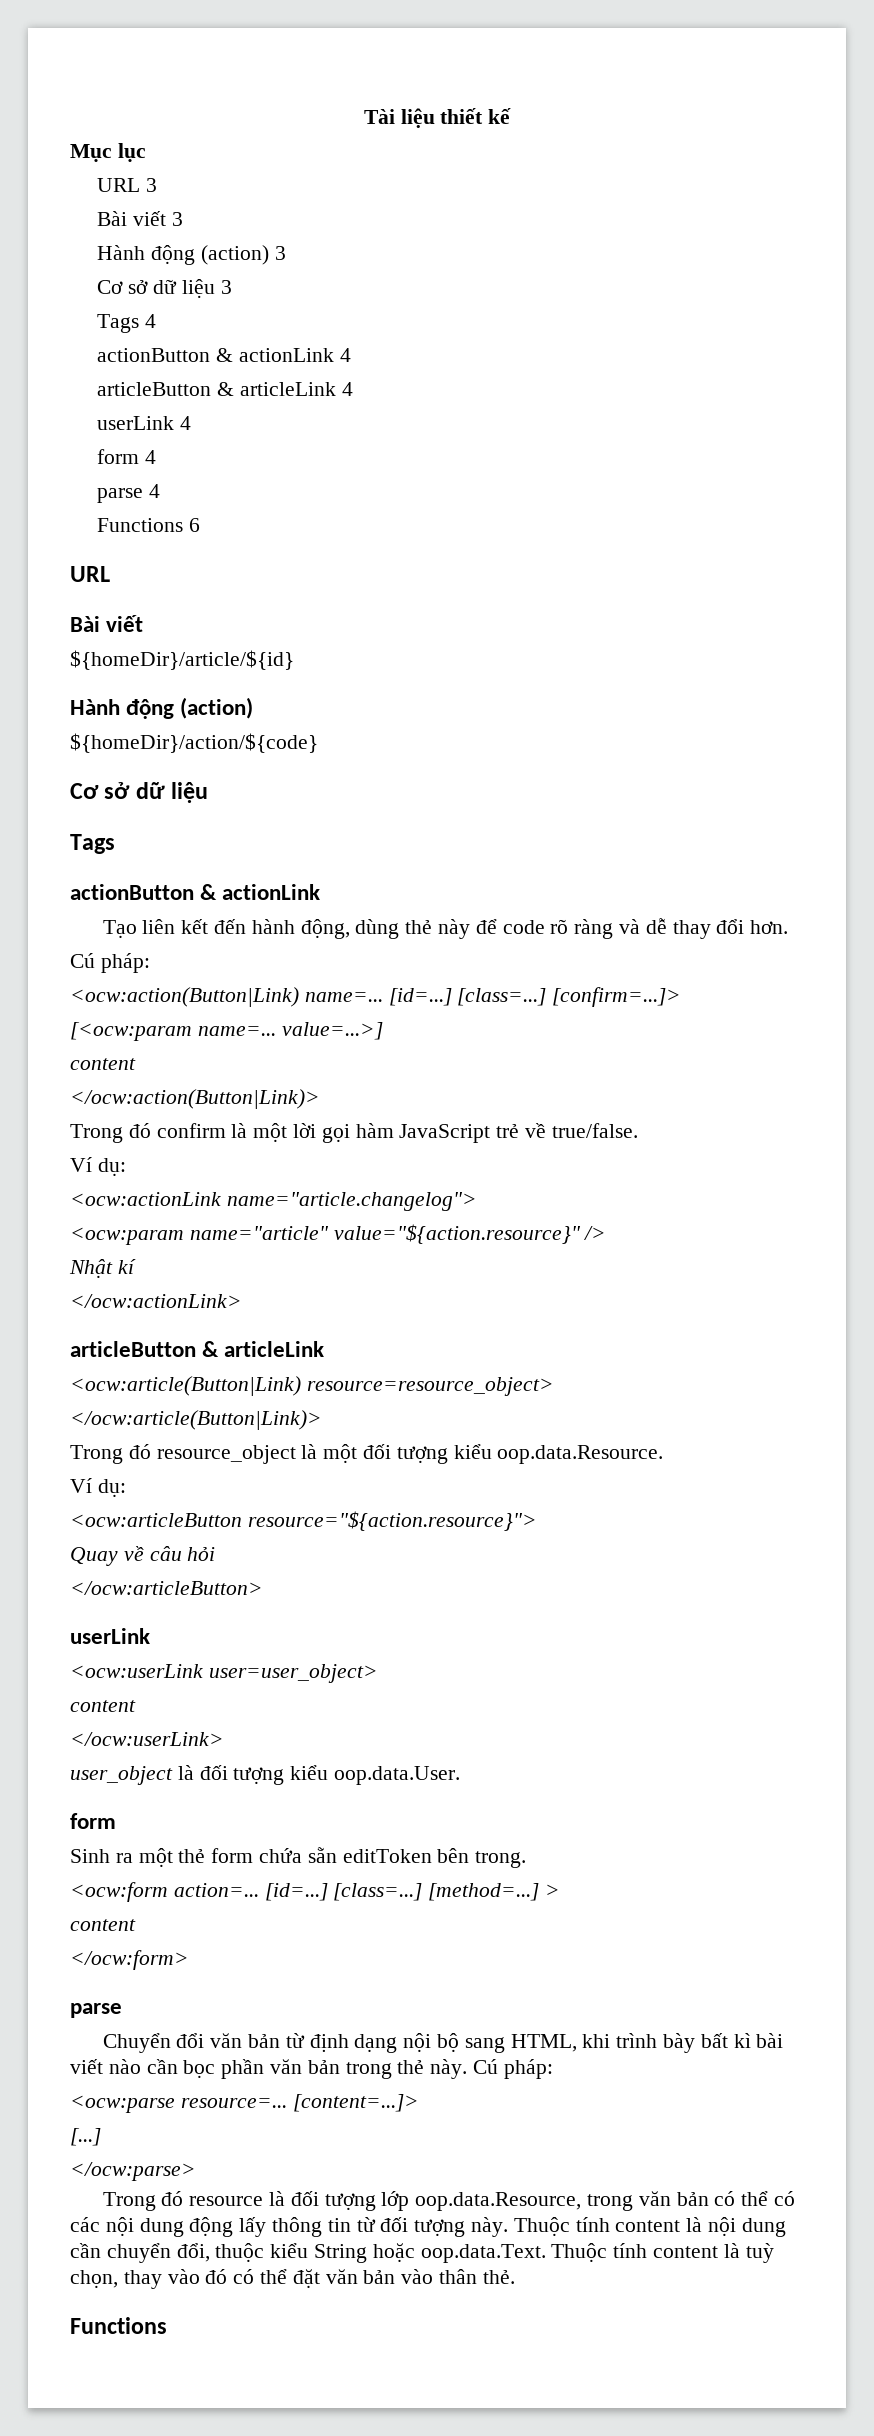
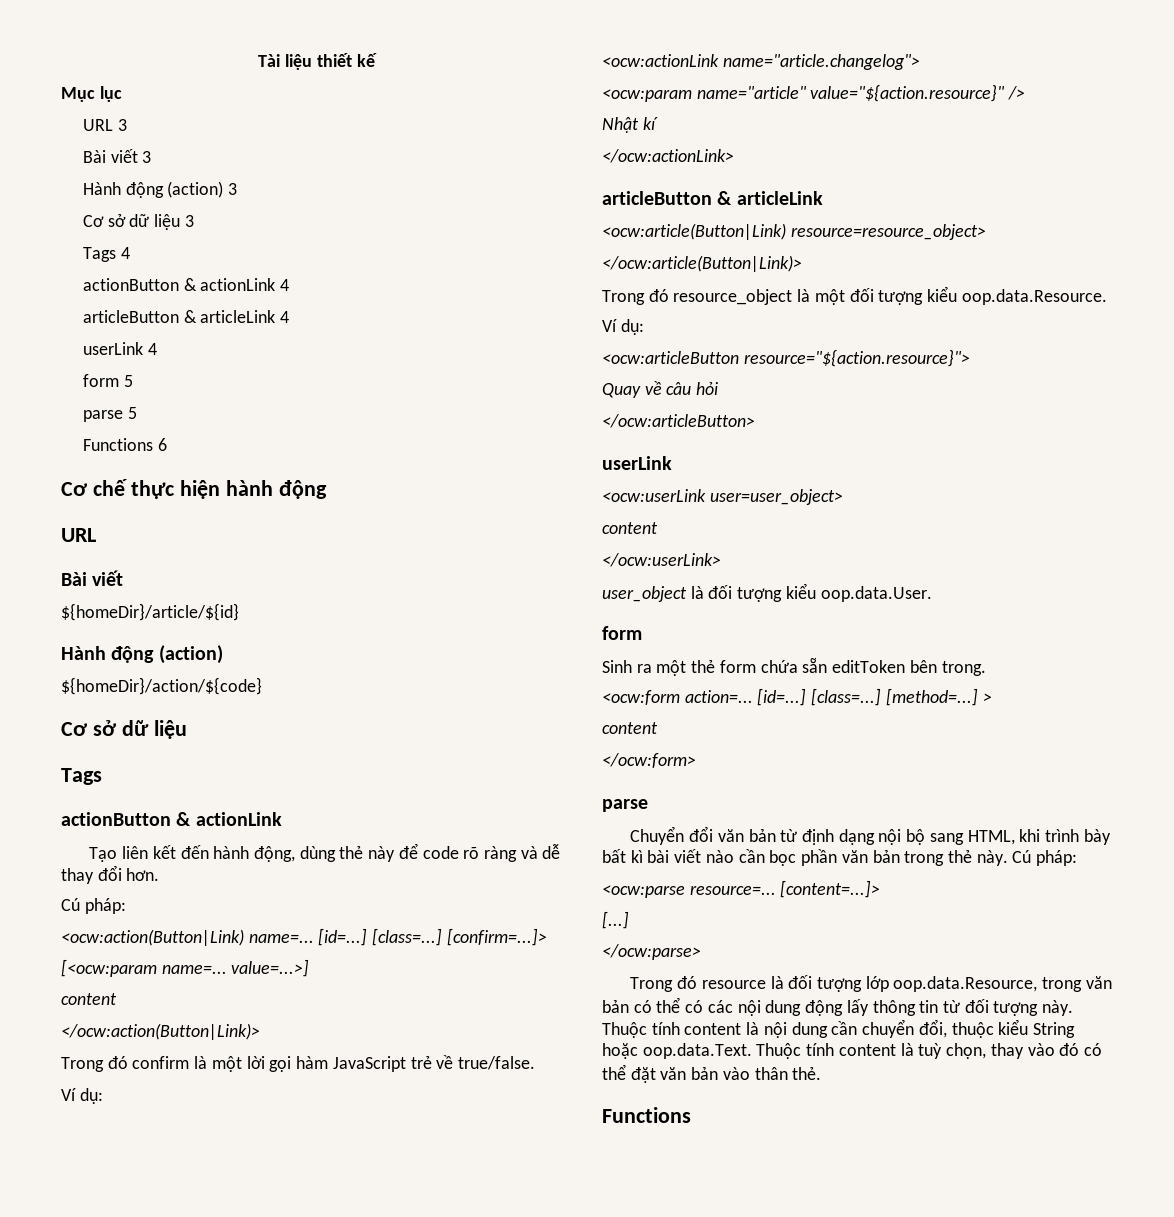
- form 4
- parse 4
+ form 5
+ parse 5
+ Cơ chế thực hiện hành động

